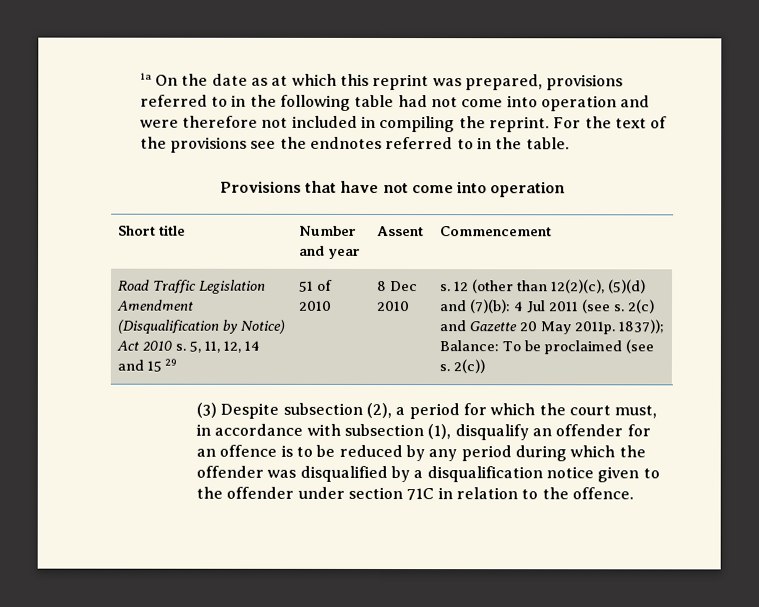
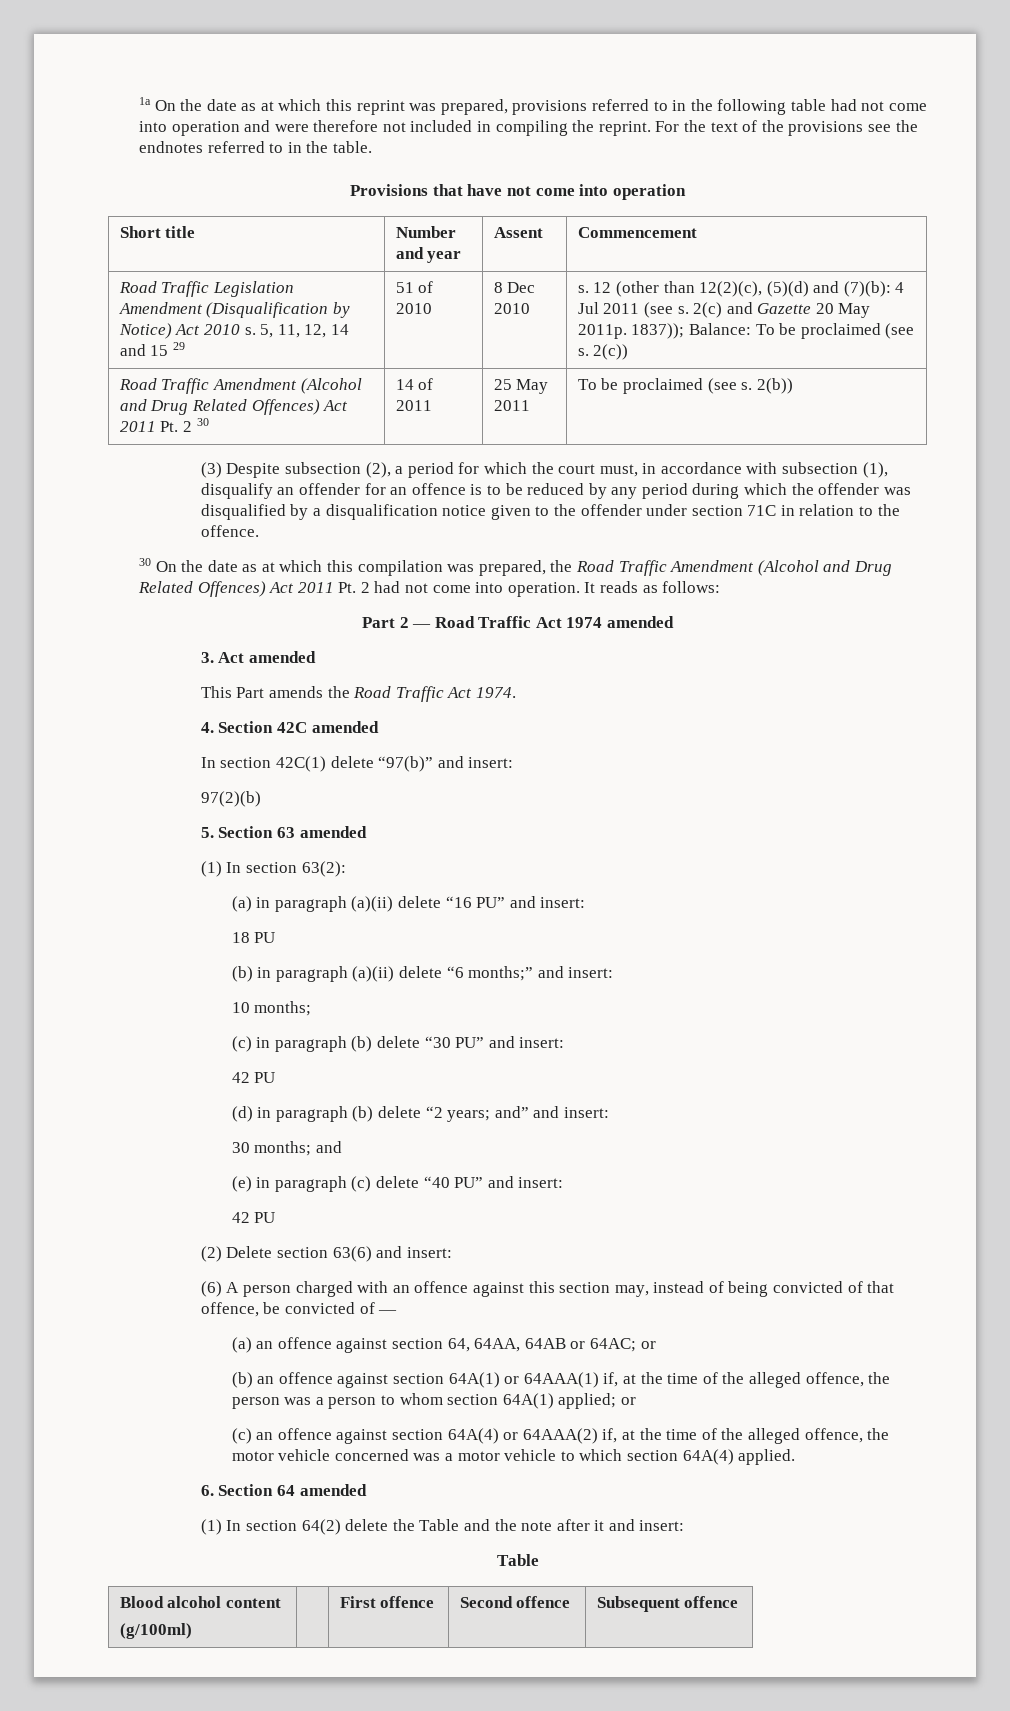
+ Road Traffic Amendment (Alcohol and Drug Related Offences) Act 2011 Pt. 2 30 | 14 of 2011 | 25 May 2011 | To be proclaimed (see s. 2(b))
+ 30 On the date as at which this compilation was prepared, the Road Traffic Amendment (Alcohol and Drug Related Offences) Act 2011 Pt. 2 had not come into operation. It reads as follows:
+ Part 2 — Road Traffic Act 1974 amended
+ 3. Act amended
+ This Part amends the Road Traffic Act 1974.
+ 4. Section 42C amended
+ In section 42C(1) delete “97(b)” and insert:
+ 97(2)(b)
+ 5. Section 63 amended
+ (1) In section 63(2):
+ (a) in paragraph (a)(ii) delete “16 PU” and insert:
+ 18 PU
+ (b) in paragraph (a)(ii) delete “6 months;” and insert:
+ 10 months;
+ (c) in paragraph (b) delete “30 PU” and insert:
+ 42 PU
+ (d) in paragraph (b) delete “2 years; and” and insert:
+ 30 months; and
+ (e) in paragraph (c) delete “40 PU” and insert:
+ 42 PU
+ (2) Delete section 63(6) and insert:
+ (6) A person charged with an offence against this section may, instead of being convicted of that offence, be convicted of —
+ (a) an offence against section 64, 64AA, 64AB or 64AC; or
+ (b) an offence against section 64A(1) or 64AAA(1) if, at the time of the alleged offence, the person was a person to whom section 64A(1) applied; or
+ (c) an offence against section 64A(4) or 64AAA(2) if, at the time of the alleged offence, the motor vehicle concerned was a motor vehicle to which section 64A(4) applied.
+ 6. Section 64 amended
+ (1) In section 64(2) delete the Table and the note after it and insert:
+ Table
+ Blood alcohol content
+ (g/100ml) | | First offence | Second offence | Subsequent offence

